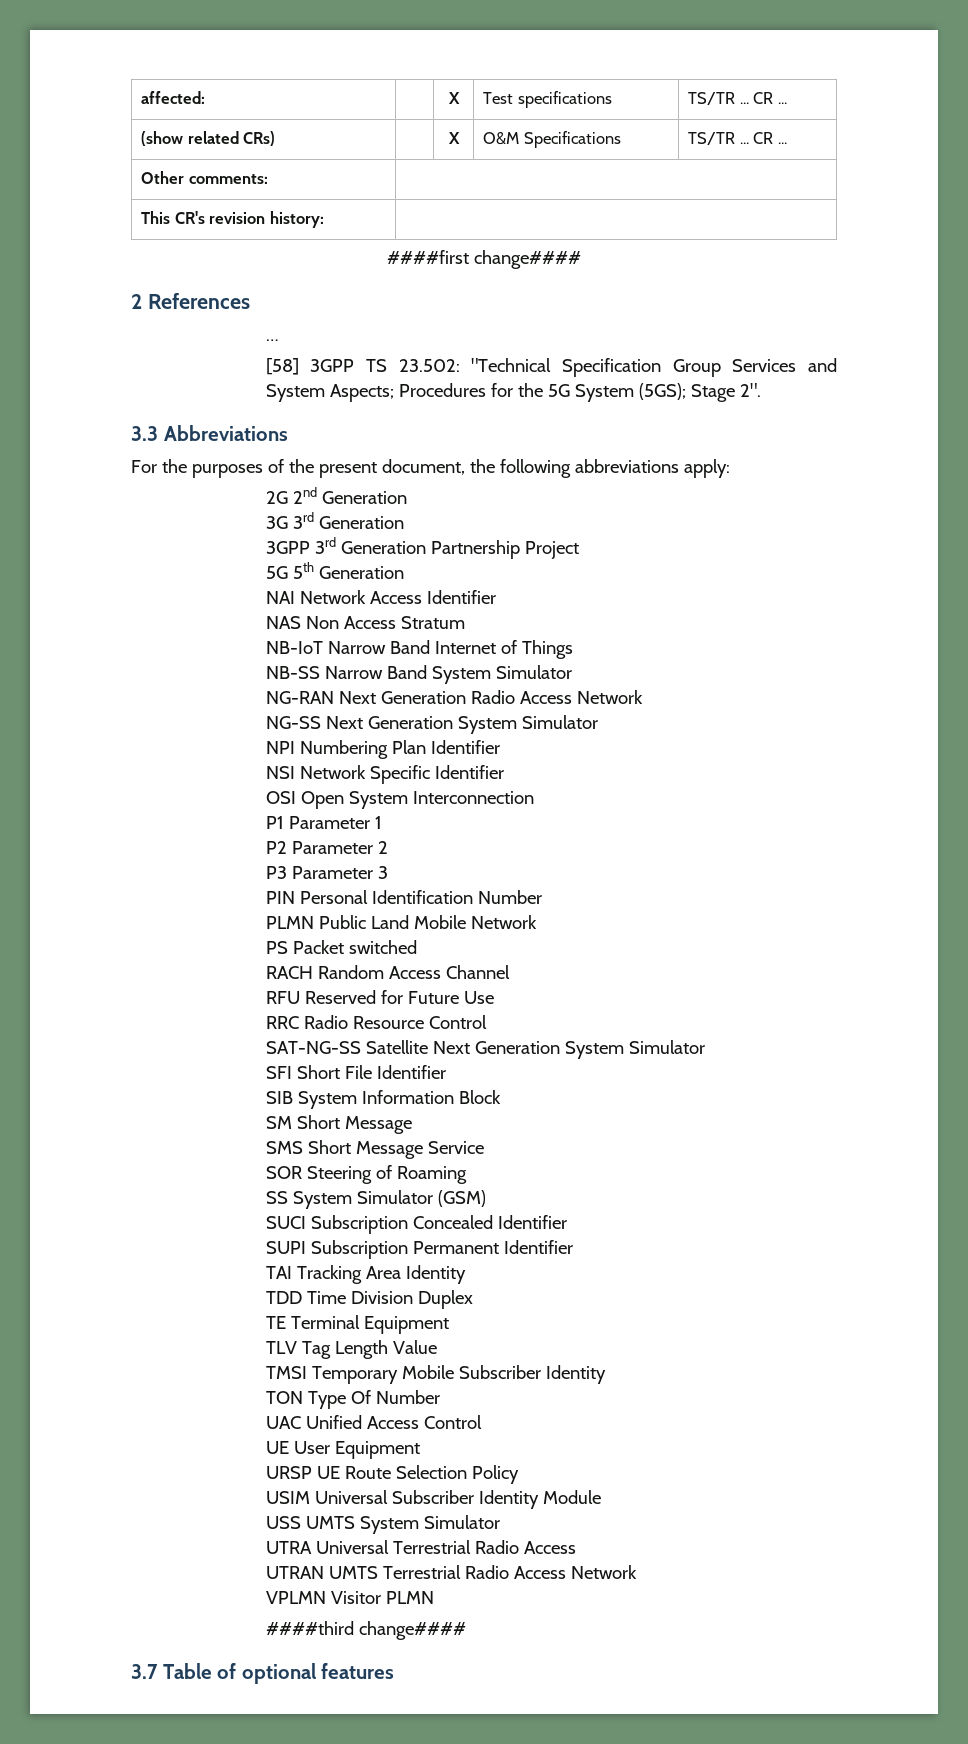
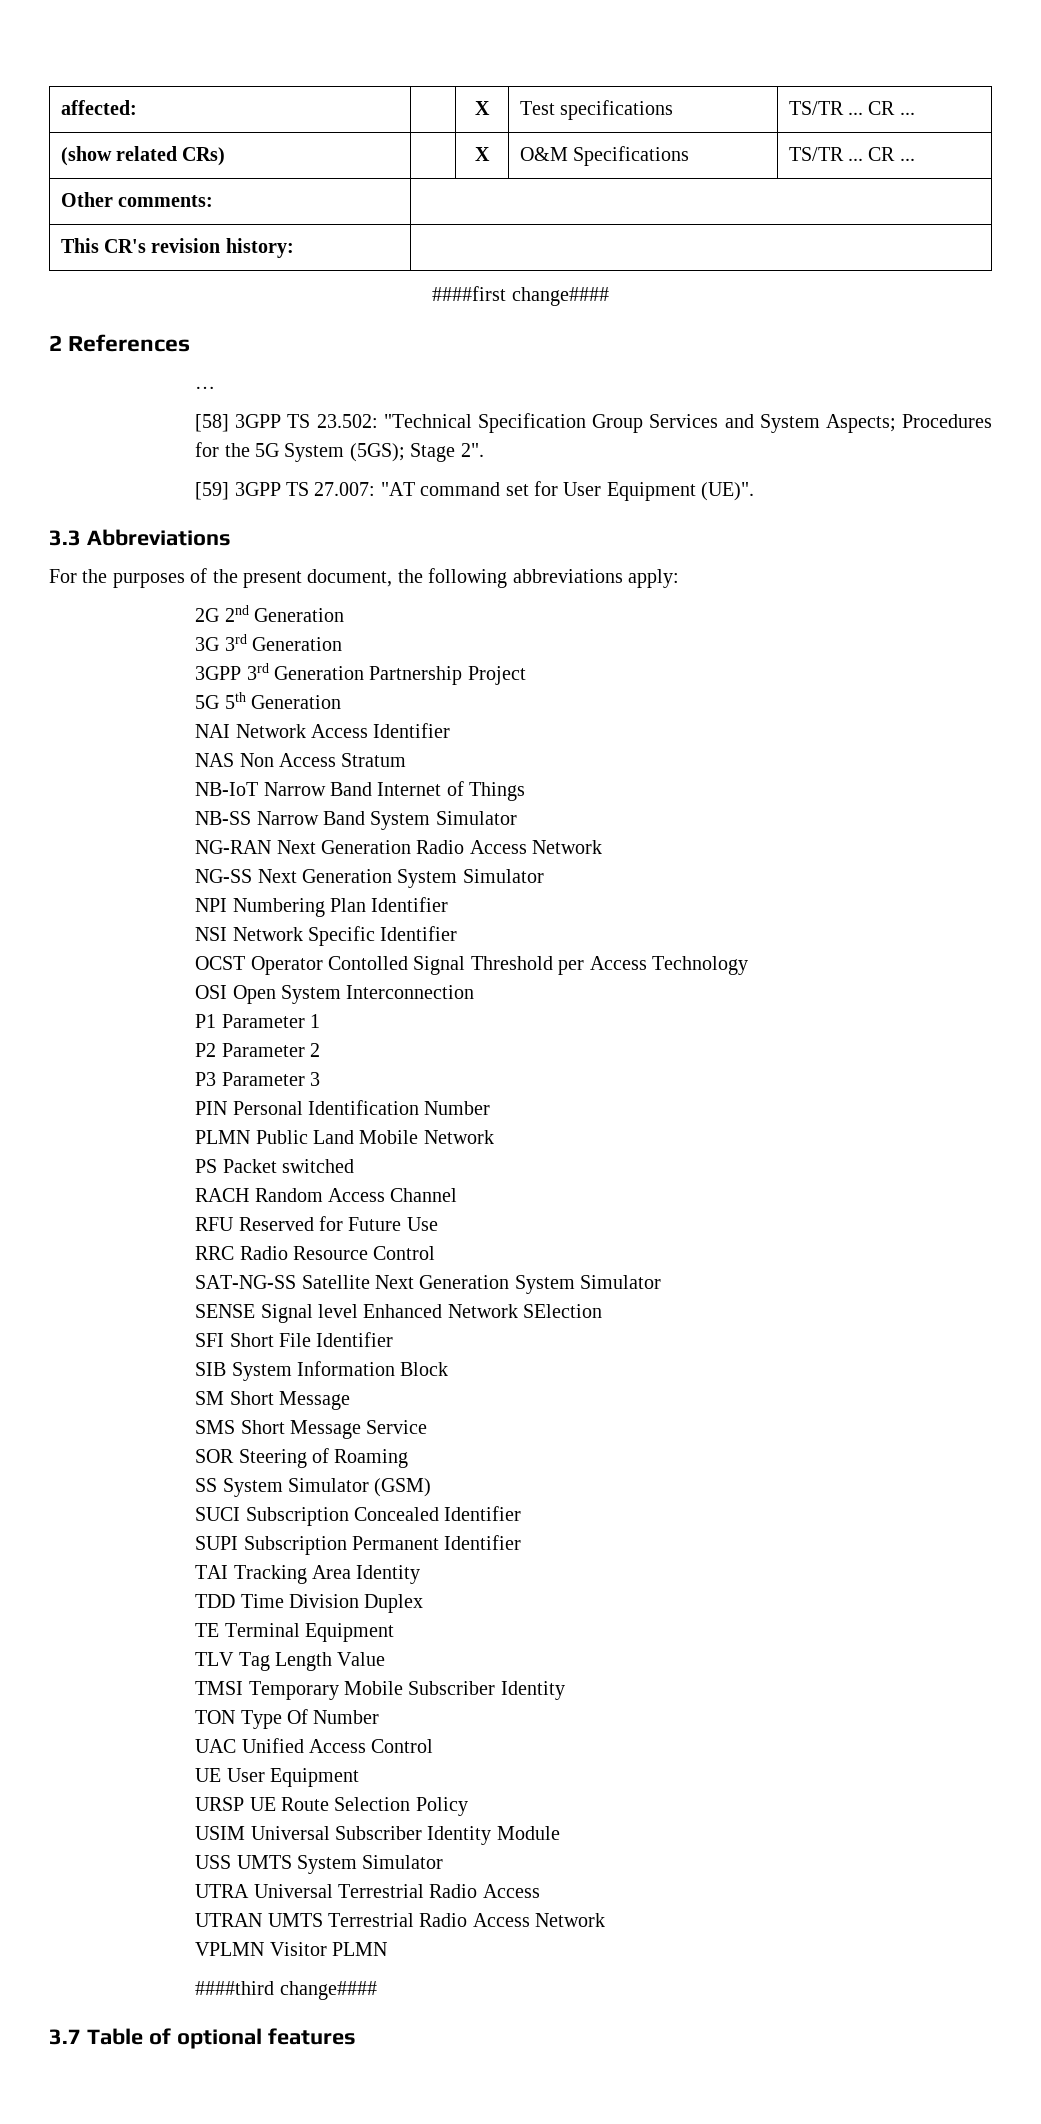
+ [59] 3GPP TS 27.007: "AT command set for User Equipment (UE)".
+ OCST Operator Contolled Signal Threshold per Access Technology
+ SENSE Signal level Enhanced Network SElection

